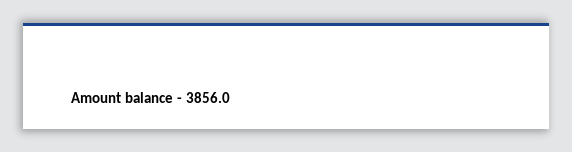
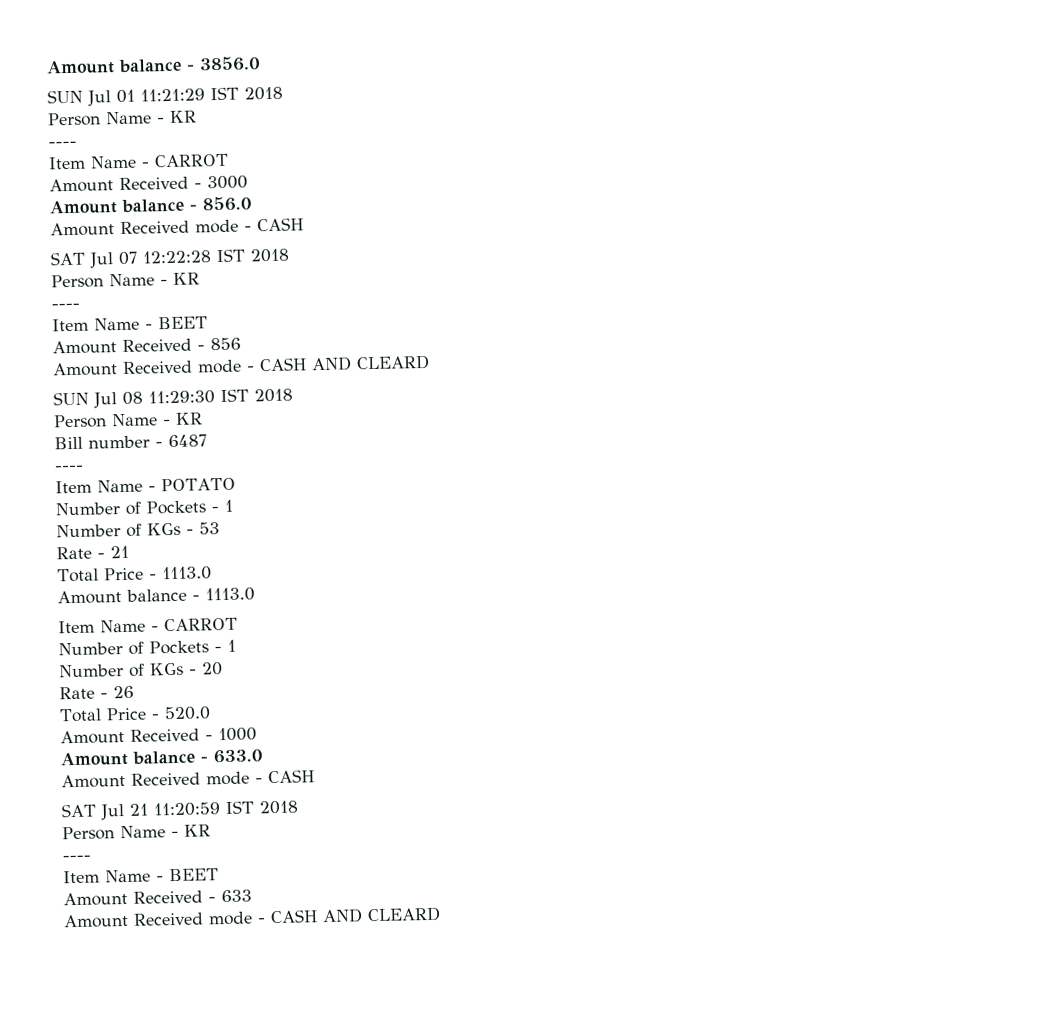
+ SUN Jul 01 11:21:29 IST 2018
+ Person Name - KR
+ ----
+ Item Name - CARROT
+ Amount Received - 3000
+ Amount balance - 856.0
+ Amount Received mode - CASH
+ SAT Jul 07 12:22:28 IST 2018
+ Person Name - KR
+ ----
+ Item Name - BEET
+ Amount Received - 856
+ Amount Received mode - CASH AND CLEARD
+ SUN Jul 08 11:29:30 IST 2018
+ Person Name - KR
+ Bill number - 6487
+ ----
+ Item Name - POTATO
+ Number of Pockets - 1
+ Number of KGs - 53
+ Rate - 21
+ Total Price - 1113.0
+ Amount balance - 1113.0
+ Item Name - CARROT
+ Number of Pockets - 1
+ Number of KGs - 20
+ Rate - 26
+ Total Price - 520.0
+ Amount Received - 1000
+ Amount balance - 633.0
+ Amount Received mode - CASH
+ SAT Jul 21 11:20:59 IST 2018
+ Person Name - KR
+ ----
+ Item Name - BEET
+ Amount Received - 633
+ Amount Received mode - CASH AND CLEARD

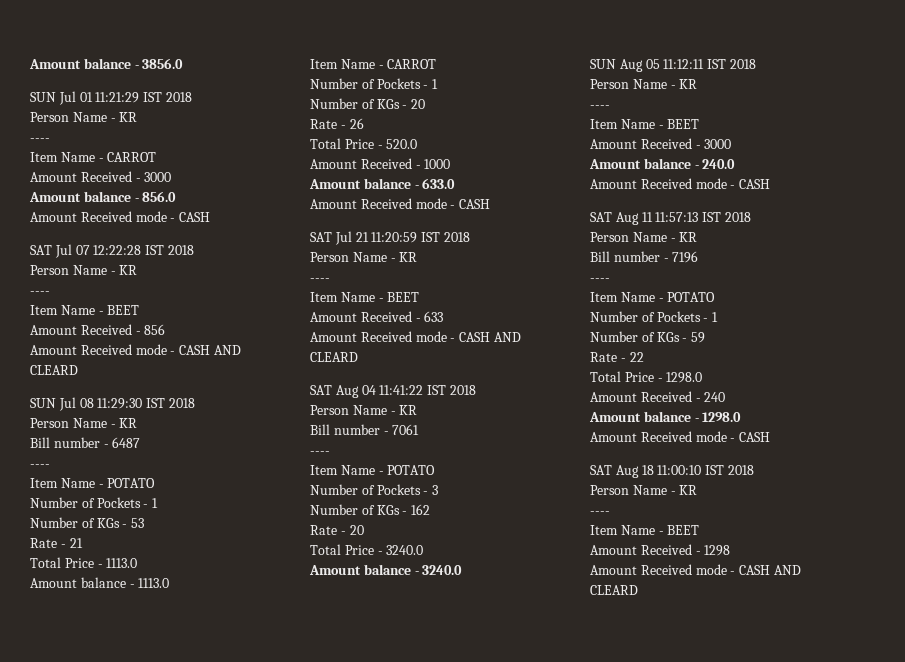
+ SAT Aug 04 11:41:22 IST 2018
+ Person Name - KR
+ Bill number - 7061
+ ----
+ Item Name - POTATO
+ Number of Pockets - 3
+ Number of KGs - 162
+ Rate - 20
+ Total Price - 3240.0
+ Amount balance - 3240.0
+ SUN Aug 05 11:12:11 IST 2018
+ Person Name - KR
+ ----
+ Item Name - BEET
+ Amount Received - 3000
+ Amount balance - 240.0
+ Amount Received mode - CASH
+ SAT Aug 11 11:57:13 IST 2018
+ Person Name - KR
+ Bill number - 7196
+ ----
+ Item Name - POTATO
+ Number of Pockets - 1
+ Number of KGs - 59
+ Rate - 22
+ Total Price - 1298.0
+ Amount Received - 240
+ Amount balance - 1298.0
+ Amount Received mode - CASH
+ SAT Aug 18 11:00:10 IST 2018
+ Person Name - KR
+ ----
+ Item Name - BEET
+ Amount Received - 1298
+ Amount Received mode - CASH AND CLEARD

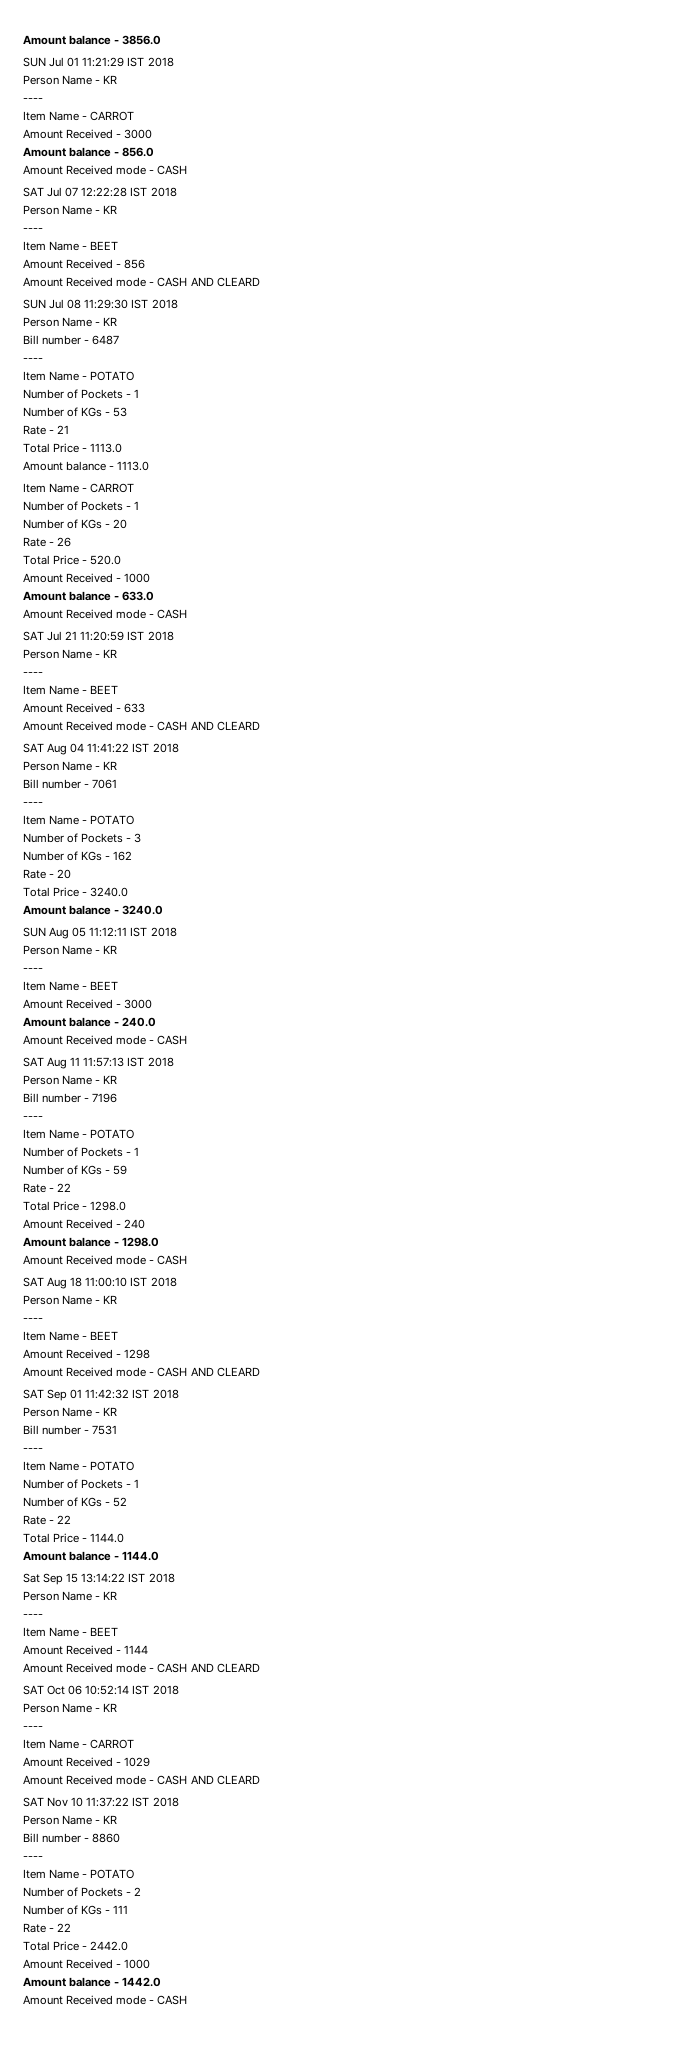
+ SAT Sep 01 11:42:32 IST 2018
+ Person Name - KR
+ Bill number - 7531
+ ----
+ Item Name - POTATO
+ Number of Pockets - 1
+ Number of KGs - 52
+ Rate - 22
+ Total Price - 1144.0
+ Amount balance - 1144.0
+ Sat Sep 15 13:14:22 IST 2018
+ Person Name - KR
+ ----
+ Item Name - BEET
+ Amount Received - 1144
+ Amount Received mode - CASH AND CLEARD
+ SAT Oct 06 10:52:14 IST 2018
+ Person Name - KR
+ ----
+ Item Name - CARROT
+ Amount Received - 1029
+ Amount Received mode - CASH AND CLEARD
+ SAT Nov 10 11:37:22 IST 2018
+ Person Name - KR
+ Bill number - 8860
+ ----
+ Item Name - POTATO
+ Number of Pockets - 2
+ Number of KGs - 111
+ Rate - 22
+ Total Price - 2442.0
+ Amount Received - 1000
+ Amount balance - 1442.0
+ Amount Received mode - CASH

